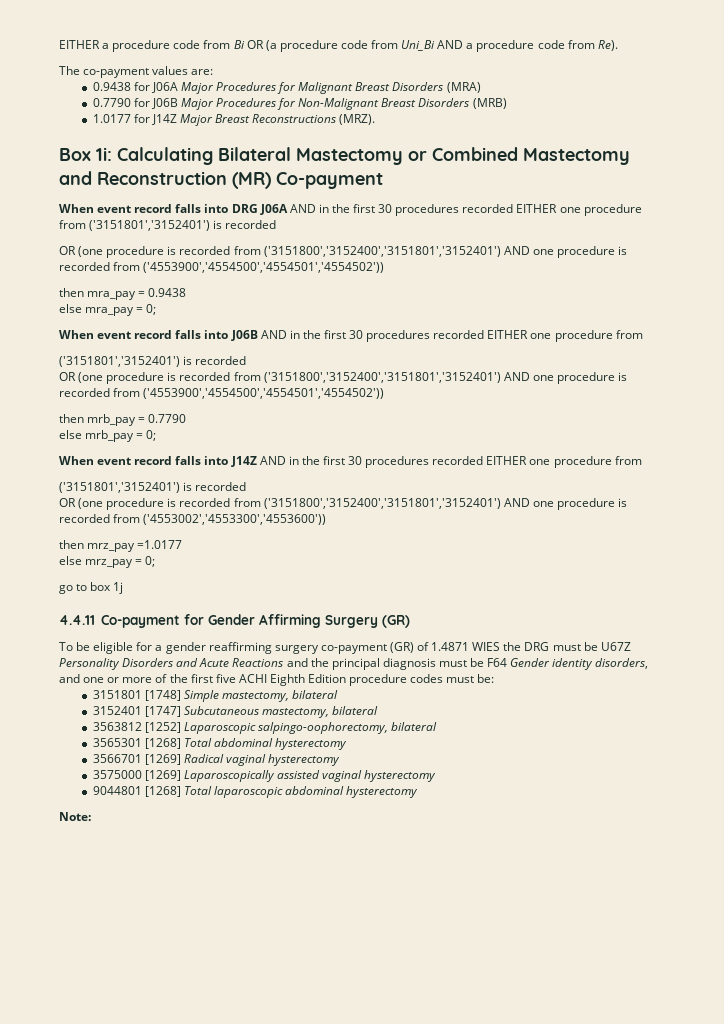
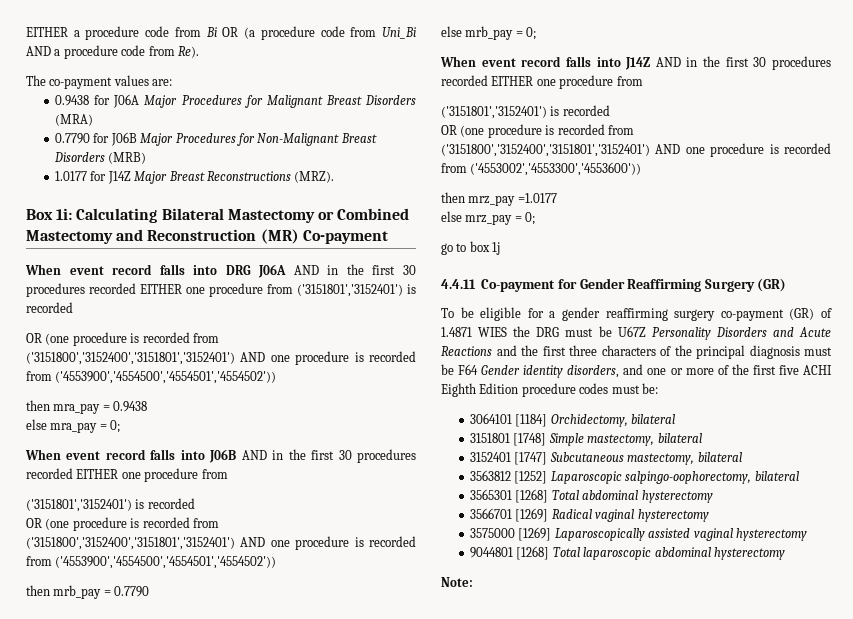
- 4.4.11 Co-payment for Gender Affirming Surgery (GR)
+ 4.4.11 Co-payment for Gender Reaffirming Surgery (GR)
- To be eligible for a gender reaffirming surgery co-payment (GR) of 1.4871 WIES the DRG must be U67Z Personality Disorders and Acute Reactions and the principal diagnosis must be F64 Gender identity disorders, and one or more of the first five ACHI Eighth Edition procedure codes must be:
+ To be eligible for a gender reaffirming surgery co-payment (GR) of 1.4871 WIES the DRG must be U67Z Personality Disorders and Acute Reactions and the first three characters of the principal diagnosis must be F64 Gender identity disorders, and one or more of the first five ACHI Eighth Edition procedure codes must be:
+ 3064101 [1184] Orchidectomy, bilateral

